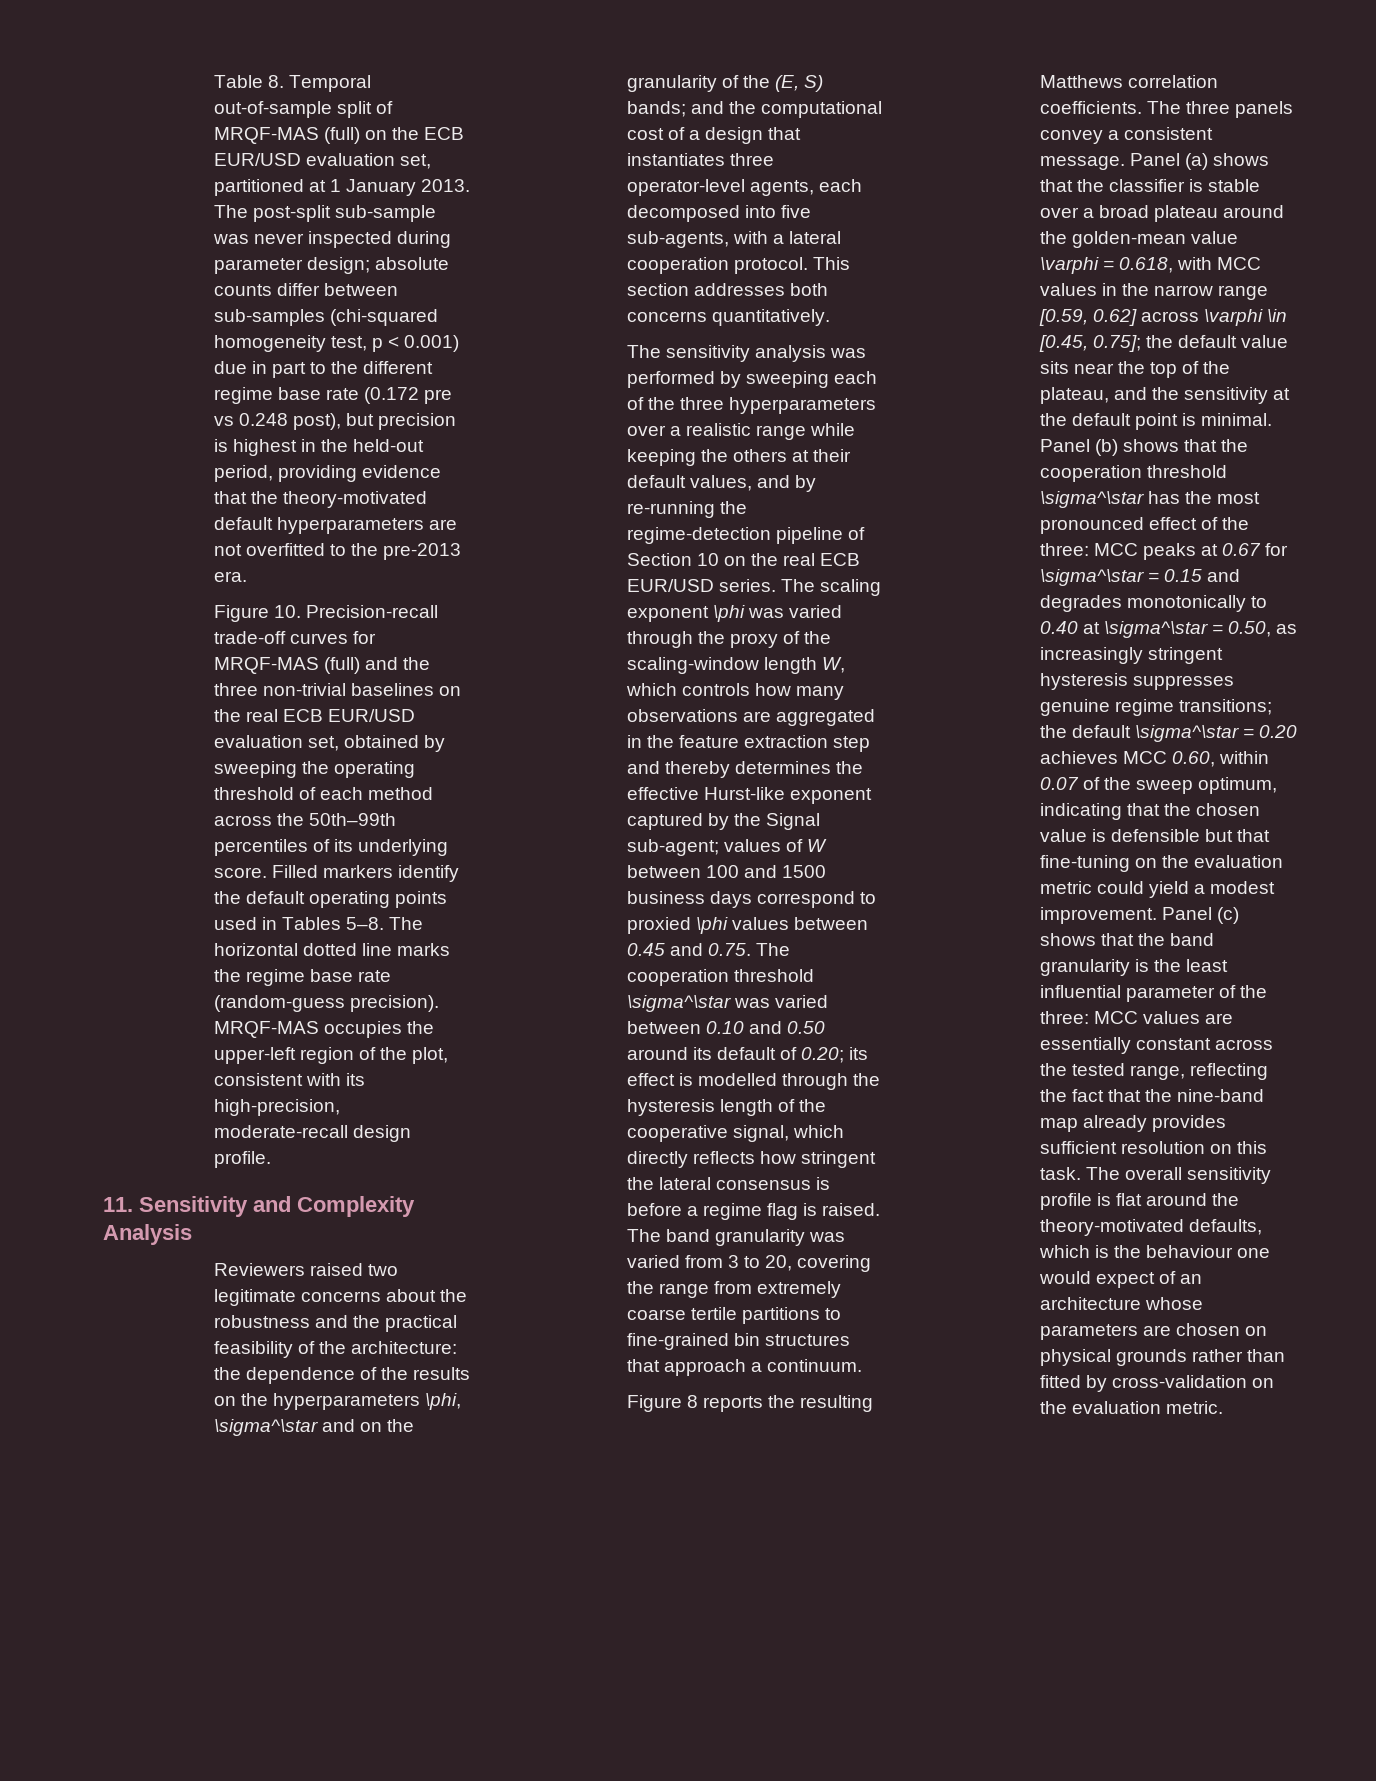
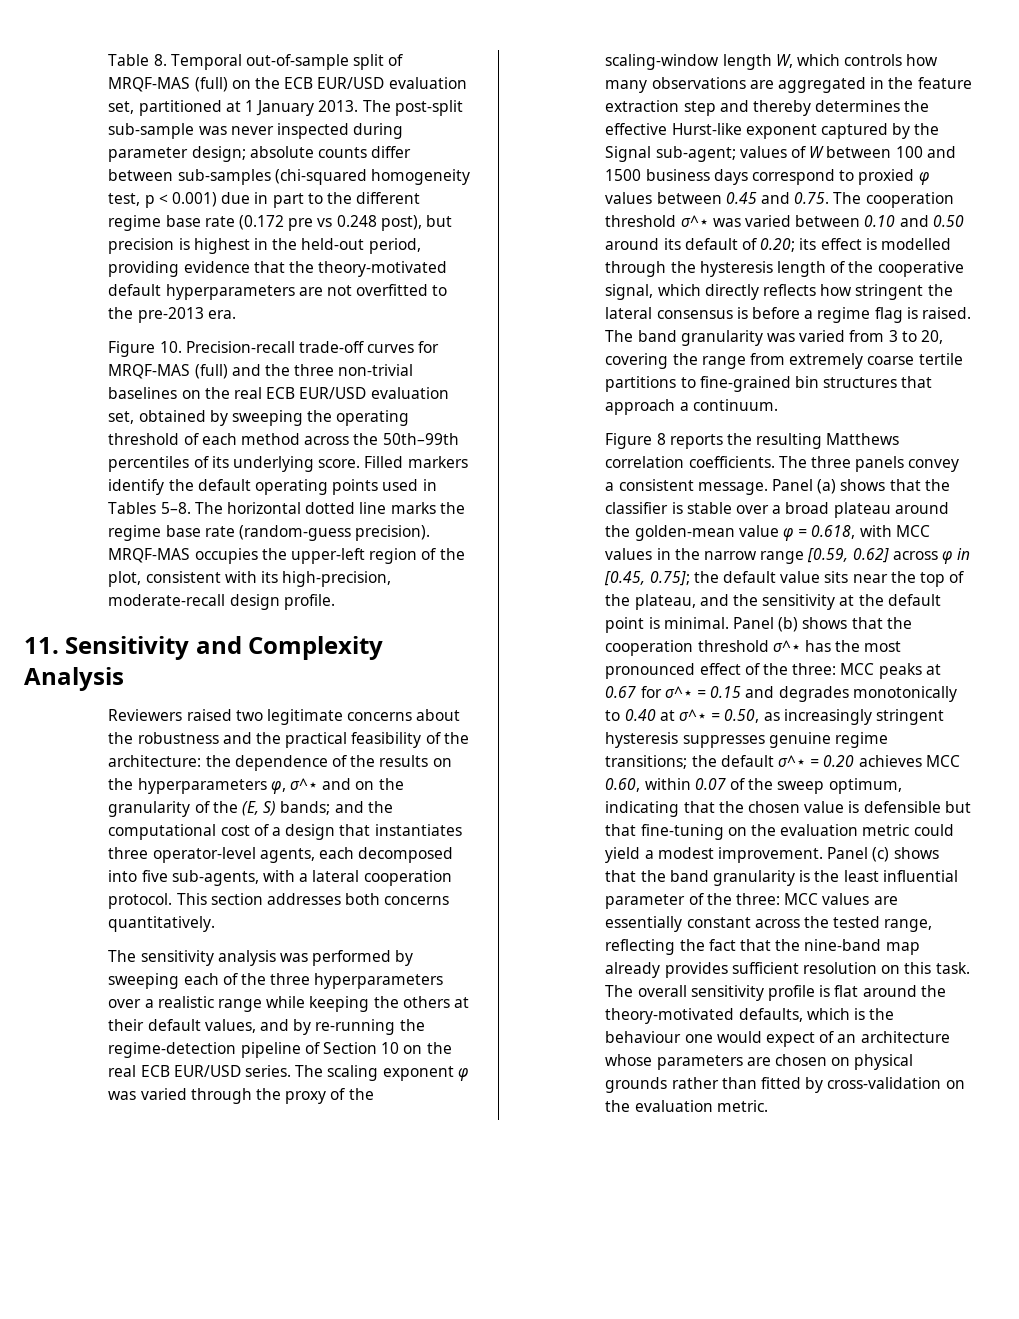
- Reviewers raised two legitimate concerns about the robustness and the practical feasibility of the architecture: the dependence of the results on the hyperparameters \phi, \sigma^\star and on the granularity of the (E, S) bands; and the computational cost of a design that instantiates three operator-level agents, each decomposed into five sub-agents, with a lateral cooperation protocol.
+ Reviewers raised two legitimate concerns about the robustness and the practical feasibility of the architecture: the dependence of the results on the hyperparameters φ, σ^⋆ and on the granularity of the (E, S) bands; and the computational cost of a design that instantiates three operator-level agents, each decomposed into five sub-agents, with a lateral cooperation protocol.
- The scaling exponent \phi was varied through the proxy of the scaling-window length W, which controls how many observations are aggregated in the feature extraction step and thereby determines the effective Hurst-like exponent captured by the Signal sub-agent;
+ The scaling exponent φ was varied through the proxy of the scaling-window length W, which controls how many observations are aggregated in the feature extraction step and thereby determines the effective Hurst-like exponent captured by the Signal sub-agent;
- values of W between 100 and 1500 business days correspond to proxied \phi values between 0.45 and 0.75. The cooperation threshold \sigma^\star was varied between 0.10 and 0.50 around its default of 0.20;
+ values of W between 100 and 1500 business days correspond to proxied φ values between 0.45 and 0.75. The cooperation threshold σ^⋆ was varied between 0.10 and 0.50 around its default of 0.20;
- Panel (a) shows that the classifier is stable over a broad plateau around the golden-mean value \varphi = 0.618, with MCC values in the narrow range [0.59, 0.62] across \varphi \in [0.45, 0.75]; the default value sits near the top of the plateau, and the sensitivity at the default point is minimal.
+ Panel (a) shows that the classifier is stable over a broad plateau around the golden-mean value φ = 0.618, with MCC values in the narrow range [0.59, 0.62] across φ in [0.45, 0.75]; the default value sits near the top of the plateau, and the sensitivity at the default point is minimal.
- Panel (b) shows that the cooperation threshold \sigma^\star has the most pronounced effect of the three:
+ Panel (b) shows that the cooperation threshold σ^⋆ has the most pronounced effect of the three:
- MCC peaks at 0.67 for \sigma^\star = 0.15 and degrades monotonically to 0.40 at \sigma^\star = 0.50, as increasingly stringent hysteresis suppresses genuine regime transitions;
+ MCC peaks at 0.67 for σ^⋆ = 0.15 and degrades monotonically to 0.40 at σ^⋆ = 0.50, as increasingly stringent hysteresis suppresses genuine regime transitions;
- the default \sigma^\star = 0.20 achieves MCC 0.60, within 0.07 of the sweep optimum, indicating that the chosen value is defensible but that fine-tuning on the evaluation metric could yield a modest improvement.
+ the default σ^⋆ = 0.20 achieves MCC 0.60, within 0.07 of the sweep optimum, indicating that the chosen value is defensible but that fine-tuning on the evaluation metric could yield a modest improvement.

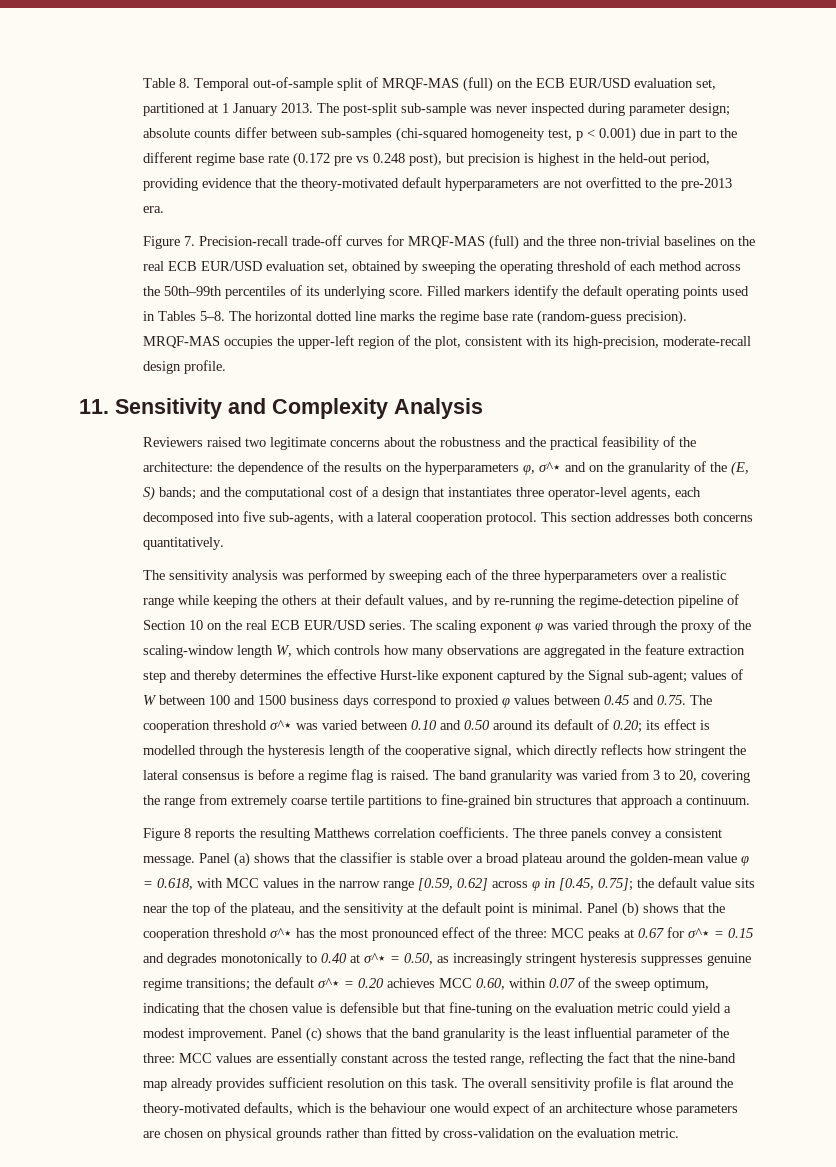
- Figure 10. Precision-recall trade-off curves for MRQF-MAS (full) and the three non-trivial baselines on the real ECB EUR/USD evaluation set, obtained by sweeping the operating threshold of each method across the 50th–99th percentiles of its underlying score.
+ Figure 7. Precision-recall trade-off curves for MRQF-MAS (full) and the three non-trivial baselines on the real ECB EUR/USD evaluation set, obtained by sweeping the operating threshold of each method across the 50th–99th percentiles of its underlying score.

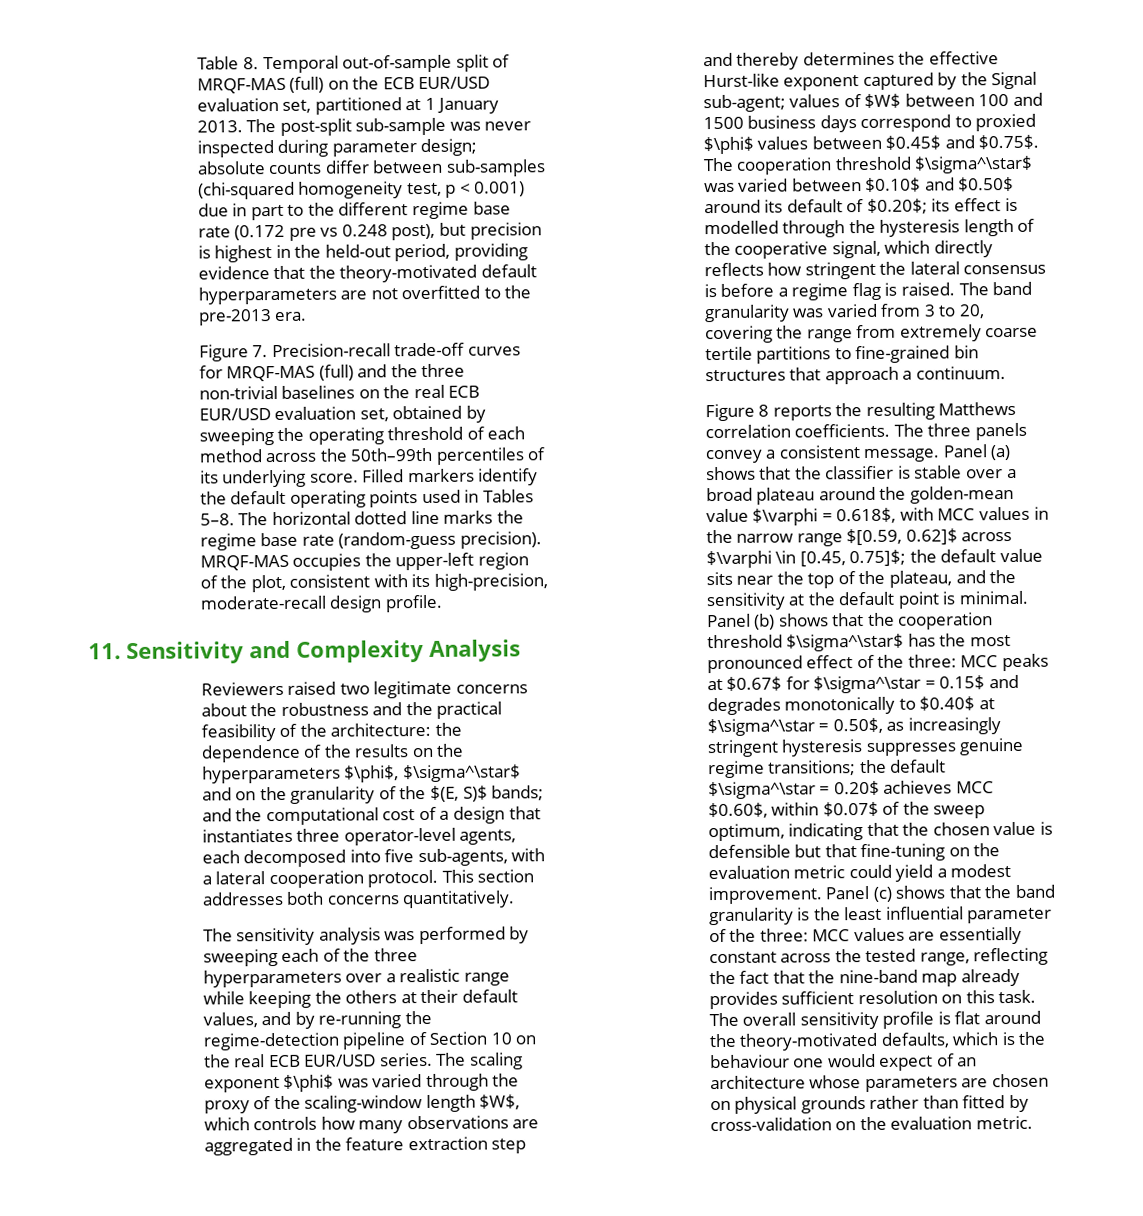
- Reviewers raised two legitimate concerns about the robustness and the practical feasibility of the architecture: the dependence of the results on the hyperparameters φ, σ^⋆ and on the granularity of the (E, S) bands; and the computational cost of a design that instantiates three operator-level agents, each decomposed into five sub-agents, with a lateral cooperation protocol.
+ Reviewers raised two legitimate concerns about the robustness and the practical feasibility of the architecture: the dependence of the results on the hyperparameters $\phi$, $\sigma^\star$ and on the granularity of the $(E, S)$ bands; and the computational cost of a design that instantiates three operator-level agents, each decomposed into five sub-agents, with a lateral cooperation protocol.
- The scaling exponent φ was varied through the proxy of the scaling-window length W, which controls how many observations are aggregated in the feature extraction step and thereby determines the effective Hurst-like exponent captured by the Signal sub-agent;
+ The scaling exponent $\phi$ was varied through the proxy of the scaling-window length $W$, which controls how many observations are aggregated in the feature extraction step and thereby determines the effective Hurst-like exponent captured by the Signal sub-agent;
- values of W between 100 and 1500 business days correspond to proxied φ values between 0.45 and 0.75. The cooperation threshold σ^⋆ was varied between 0.10 and 0.50 around its default of 0.20;
+ values of $W$ between 100 and 1500 business days correspond to proxied $\phi$ values between $0.45$ and $0.75$. The cooperation threshold $\sigma^\star$ was varied between $0.10$ and $0.50$ around its default of $0.20$;
- Panel (a) shows that the classifier is stable over a broad plateau around the golden-mean value φ = 0.618, with MCC values in the narrow range [0.59, 0.62] across φ in [0.45, 0.75]; the default value sits near the top of the plateau, and the sensitivity at the default point is minimal.
+ Panel (a) shows that the classifier is stable over a broad plateau around the golden-mean value $\varphi = 0.618$, with MCC values in the narrow range $[0.59, 0.62]$ across $\varphi \in [0.45, 0.75]$; the default value sits near the top of the plateau, and the sensitivity at the default point is minimal.
- Panel (b) shows that the cooperation threshold σ^⋆ has the most pronounced effect of the three: MCC peaks at 0.67 for σ^⋆ = 0.15 and degrades monotonically to 0.40 at σ^⋆ = 0.50, as increasingly stringent hysteresis suppresses genuine regime transitions; the default σ^⋆ = 0.20 achieves MCC 0.60, within 0.07 of the sweep optimum, indicating that the chosen value is defensible but that fine-tuning on the evaluation metric could yield a modest improvement.
+ Panel (b) shows that the cooperation threshold $\sigma^\star$ has the most pronounced effect of the three: MCC peaks at $0.67$ for $\sigma^\star = 0.15$ and degrades monotonically to $0.40$ at $\sigma^\star = 0.50$, as increasingly stringent hysteresis suppresses genuine regime transitions; the default $\sigma^\star = 0.20$ achieves MCC $0.60$, within $0.07$ of the sweep optimum, indicating that the chosen value is defensible but that fine-tuning on the evaluation metric could yield a modest improvement.

